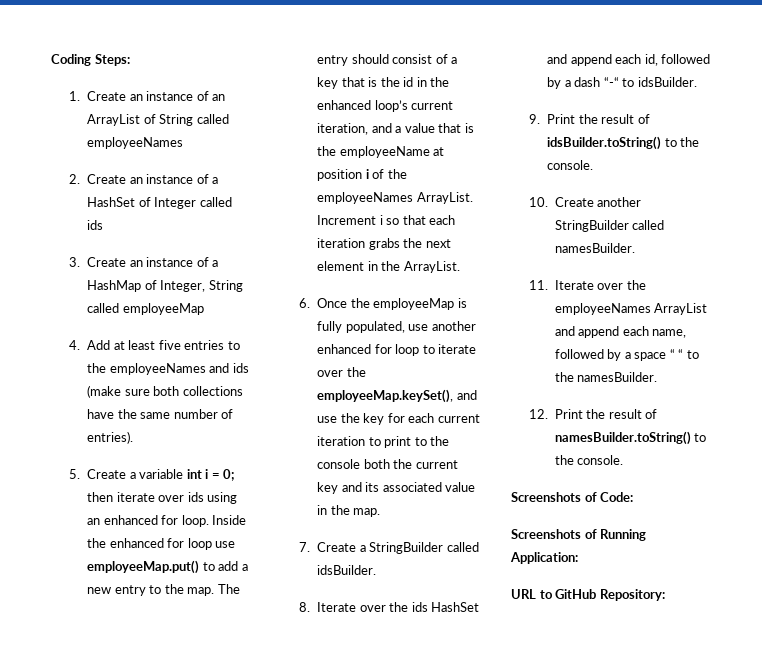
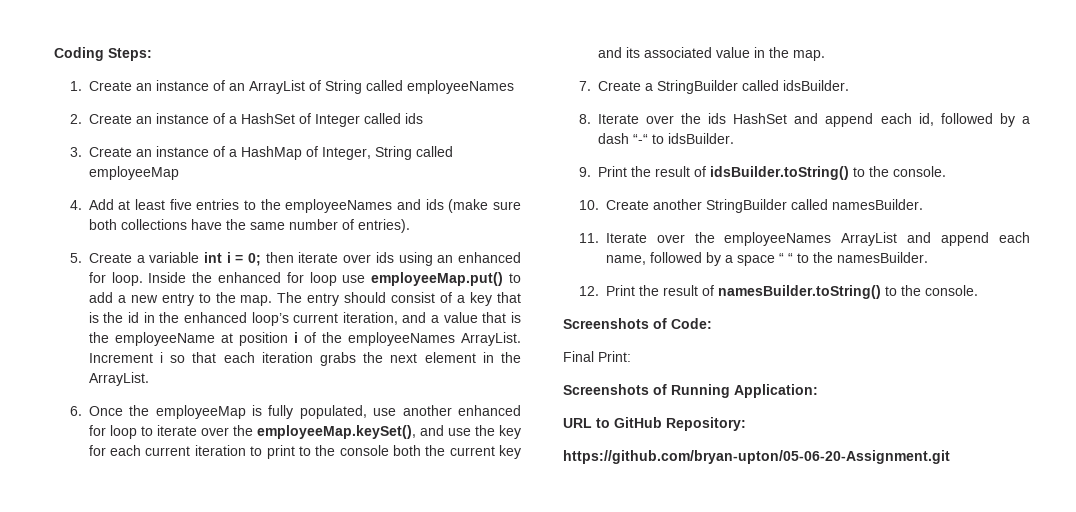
+ Final Print:
+ https://github.com/bryan-upton/05-06-20-Assignment.git

